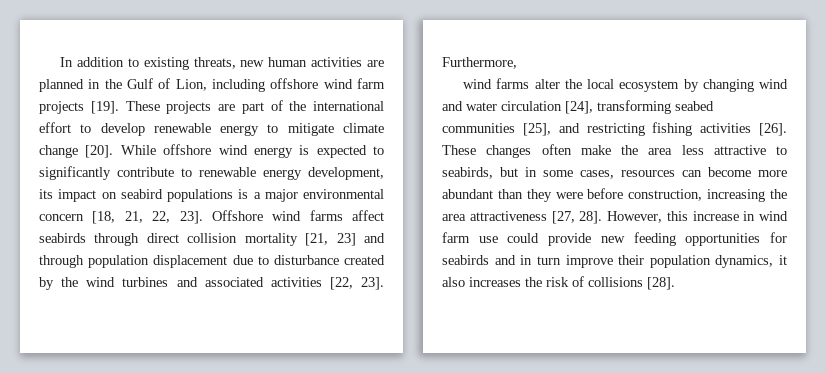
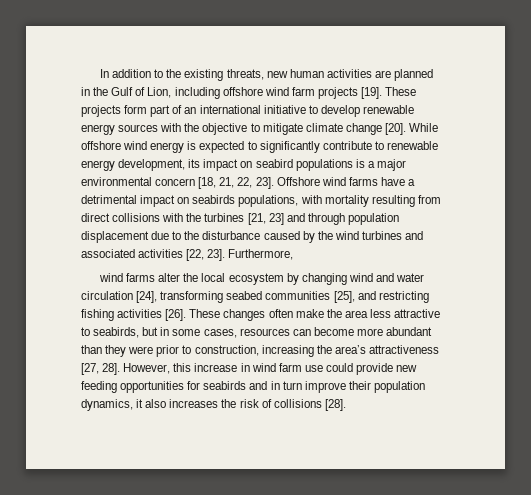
- In addition to existing threats, new human activities are planned in the Gulf of Lion, including offshore wind farm projects [19].
+ In addition to the existing threats, new human activities are planned in the Gulf of Lion, including offshore wind farm projects [19].
- These projects are part of the international effort to develop renewable energy to mitigate climate change [20].
+ These projects form part of an international initiative to develop renewable energy sources with the objective to mitigate climate change [20].
- Offshore wind farms affect seabirds through direct collision mortality [21, 23] and through population displacement due to disturbance created by the wind turbines and associated activities [22, 23].
+ Offshore wind farms have a detrimental impact on seabirds populations, with mortality resulting from direct collisions with the turbines [21, 23] and through population displacement due to the disturbance caused by the wind turbines and associated activities [22, 23].
- These changes often make the area less attractive to seabirds, but in some cases, resources can become more abundant than they were before construction, increasing the area attractiveness [27, 28].
+ These changes often make the area less attractive to seabirds, but in some cases, resources can become more abundant than they were prior to construction, increasing the area’s attractiveness [27, 28].

